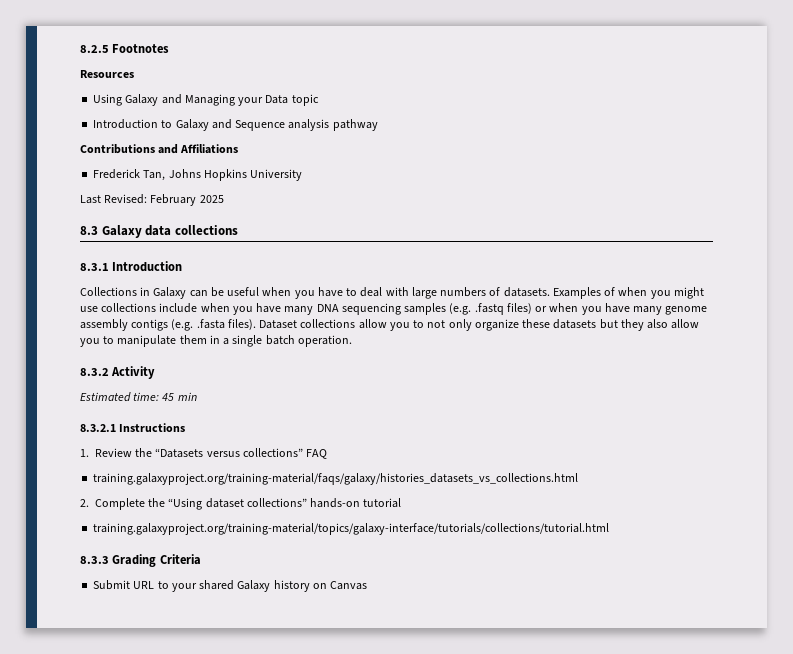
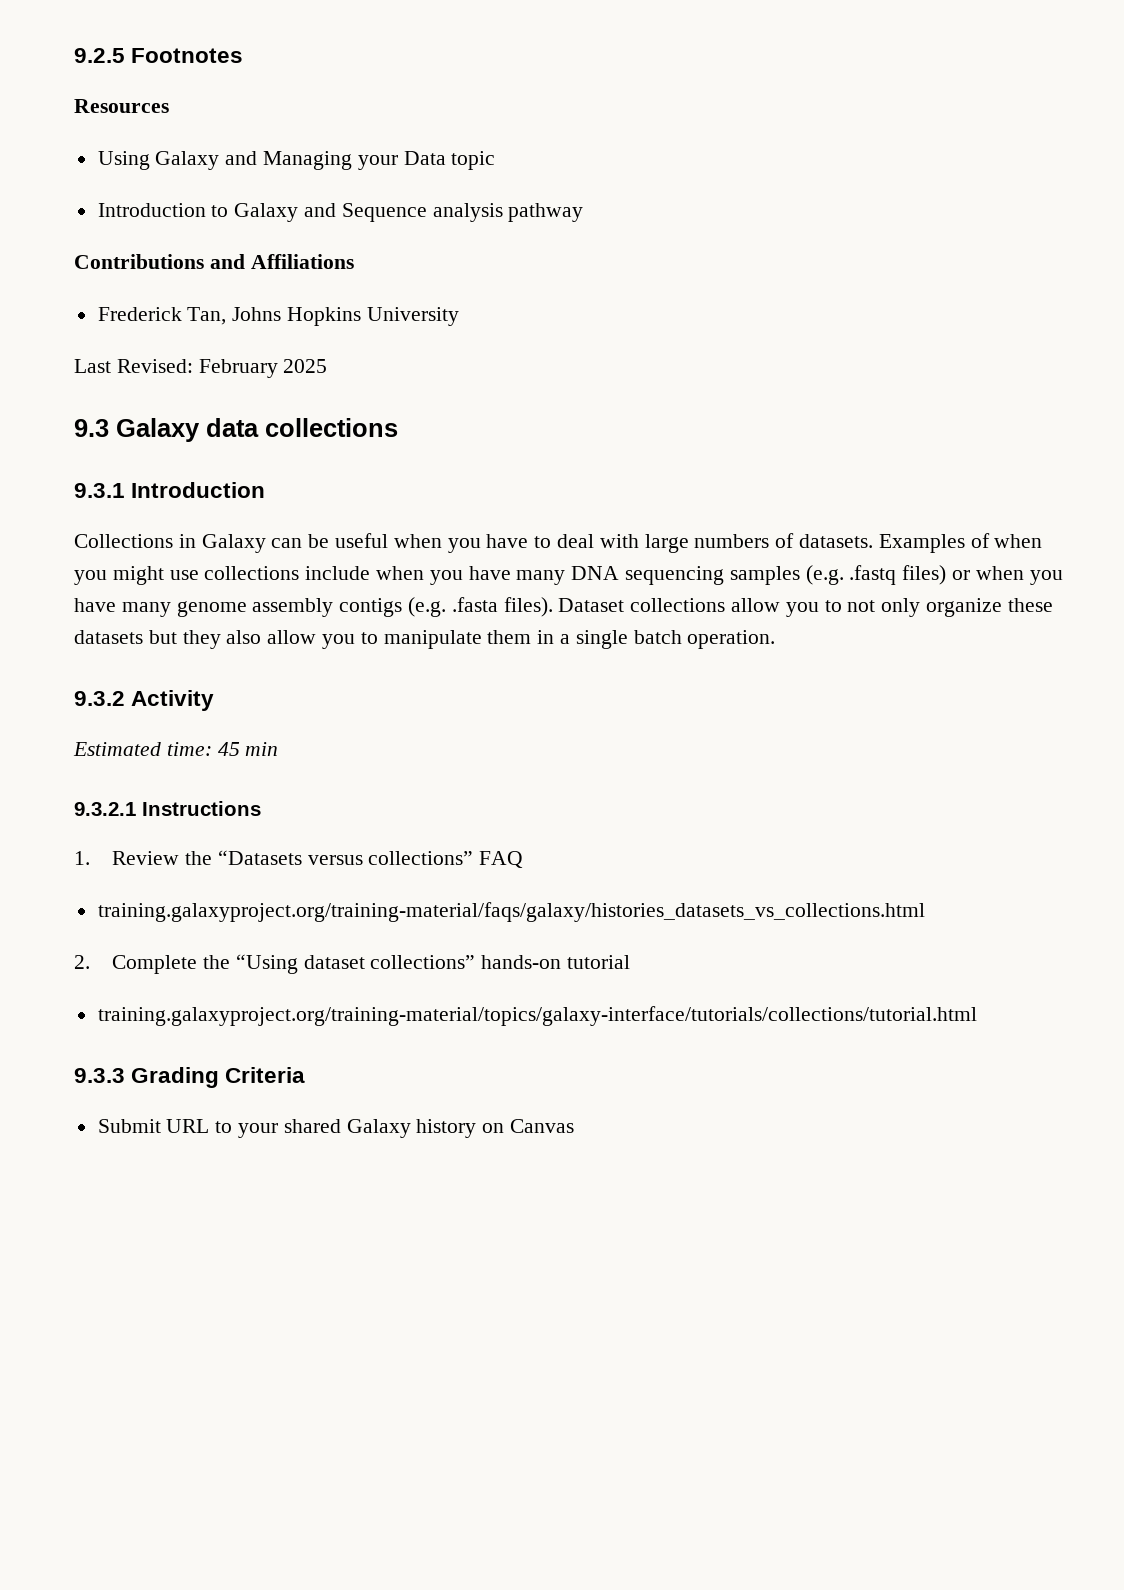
- 8.2.5 Footnotes
+ 9.2.5 Footnotes
- 8.3 Galaxy data collections
+ 9.3 Galaxy data collections
- 8.3.1 Introduction
+ 9.3.1 Introduction
- 8.3.2 Activity
+ 9.3.2 Activity
- 8.3.2.1 Instructions
+ 9.3.2.1 Instructions
- 8.3.3 Grading Criteria
+ 9.3.3 Grading Criteria

